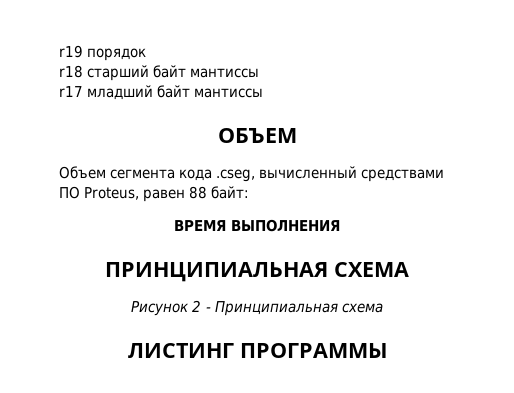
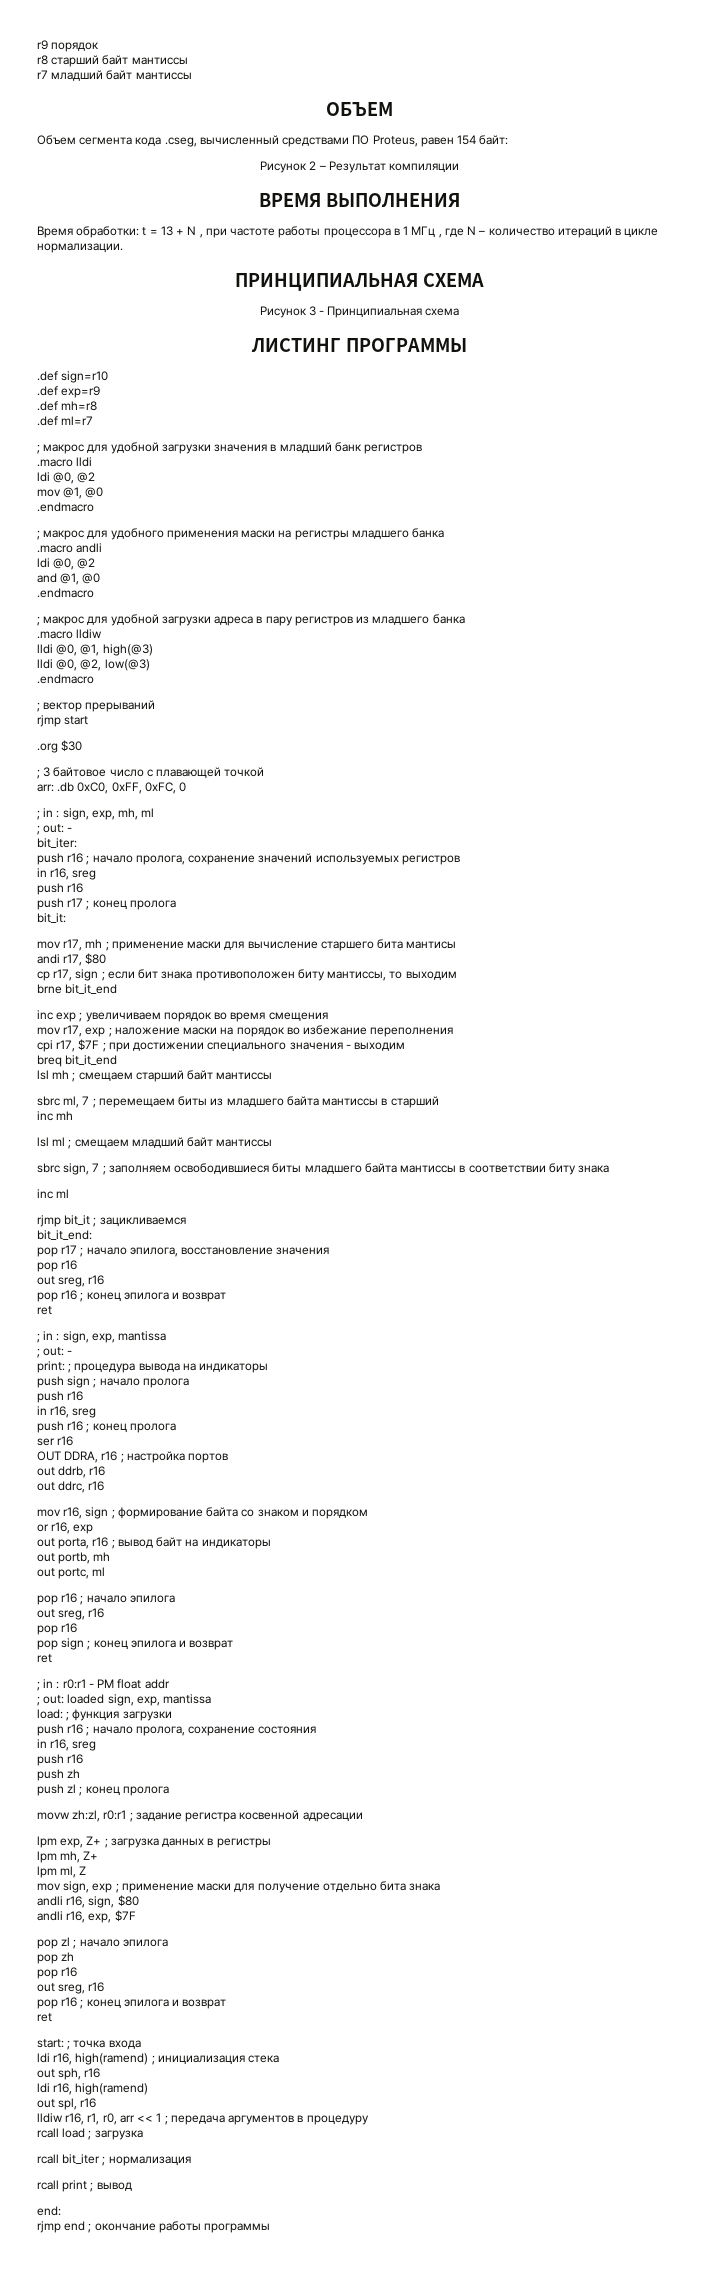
- r19 порядок
+ r9 порядок
- r18 старший байт мантиссы
- r17 младший байт мантиссы
+ r8 старший байт мантиссы
+ r7 младший байт мантиссы
- Объем сегмента кода .cseg, вычисленный средствами ПО Proteus, равен 88 байт:
+ Объем сегмента кода .cseg, вычисленный средствами ПО Proteus, равен 154 байт:
+ Рисунок 2 – Результат компиляции
  ВРЕМЯ ВЫПОЛНЕНИЯ
+ Время обработки: t = 13 + N , при частоте работы процессора в 1 МГц , где N – количество итераций в цикле нормализации.
- Рисунок 2 - Принципиальная схема
+ Рисунок 3 - Принципиальная схема
+ .def sign=r10
+ .def exp=r9
+ .def mh=r8
+ .def ml=r7
+ ; макрос для удобной загрузки значения в младший банк регистров
+ .macro lldi
+ ldi @0, @2
+ mov @1, @0
+ .endmacro
+ ; макрос для удобного применения маски на регистры младшего банка
+ .macro andli
+ ldi @0, @2
+ and @1, @0
+ .endmacro
+ ; макрос для удобной загрузки адреса в пару регистров из младшего банка
+ .macro lldiw
+ lldi @0, @1, high(@3)
+ lldi @0, @2, low(@3)
+ .endmacro
+ ; вектор прерываний
+ rjmp start
+ .org $30
+ ; 3 байтовое число с плавающей точкой
+ arr: .db 0xC0, 0xFF, 0xFC, 0
+ ; in : sign, exp, mh, ml
+ ; out: -
+ bit_iter:
+ push r16 ; начало пролога, сохранение значений используемых регистров
+ in r16, sreg
+ push r16
+ push r17 ; конец пролога
+ bit_it:
+ mov r17, mh ; применение маски для вычисление старшего бита мантисы
+ andi r17, $80
+ cp r17, sign ; если бит знака противоположен биту мантиссы, то выходим
+ brne bit_it_end
+ inc exp ; увеличиваем порядок во время смещения
+ mov r17, exp ; наложение маски на порядок во избежание переполнения
+ cpi r17, $7F ; при достижении специального значения - выходим
+ breq bit_it_end
+ lsl mh ; смещаем старший байт мантиссы
+ sbrc ml, 7 ; перемещаем биты из младшего байта мантиссы в старший
+ inc mh
+ lsl ml ; смещаем младший байт мантиссы
+ sbrc sign, 7 ; заполняем освободившиеся биты младшего байта мантиссы в соответствии биту знака
+ inc ml
+ rjmp bit_it ; зацикливаемся
+ bit_it_end:
+ pop r17 ; начало эпилога, восстановление значения
+ pop r16
+ out sreg, r16
+ pop r16 ; конец эпилога и возврат
+ ret
+ ; in : sign, exp, mantissa
+ ; out: -
+ print: ; процедура вывода на индикаторы
+ push sign ; начало пролога
+ push r16
+ in r16, sreg
+ push r16 ; конец пролога
+ ser r16
+ OUT DDRA, r16 ; настройка портов
+ out ddrb, r16
+ out ddrc, r16
+ mov r16, sign ; формирование байта со знаком и порядком
+ or r16, exp
+ out porta, r16 ; вывод байт на индикаторы
+ out portb, mh
+ out portc, ml
+ pop r16 ; начало эпилога
+ out sreg, r16
+ pop r16
+ pop sign ; конец эпилога и возврат
+ ret
+ ; in : r0:r1 - PM float addr
+ ; out: loaded sign, exp, mantissa
+ load: ; функция загрузки
+ push r16 ; начало пролога, сохранение состояния
+ in r16, sreg
+ push r16
+ push zh
+ push zl ; конец пролога
+ movw zh:zl, r0:r1 ; задание регистра косвенной адресации
+ lpm exp, Z+ ; загрузка данных в регистры
+ lpm mh, Z+
+ lpm ml, Z
+ mov sign, exp ; применение маски для получение отдельно бита знака
+ andli r16, sign, $80
+ andli r16, exp, $7F
+ pop zl ; начало эпилога
+ pop zh
+ pop r16
+ out sreg, r16
+ pop r16 ; конец эпилога и возврат
+ ret
+ start: ; точка входа
+ ldi r16, high(ramend) ; инициализация стека
+ out sph, r16
+ ldi r16, high(ramend)
+ out spl, r16
+ lldiw r16, r1, r0, arr << 1 ; передача аргументов в процедуру
+ rcall load ; загрузка
+ rcall bit_iter ; нормализация
+ rcall print ; вывод
+ end:
+ rjmp end ; окончание работы программы

